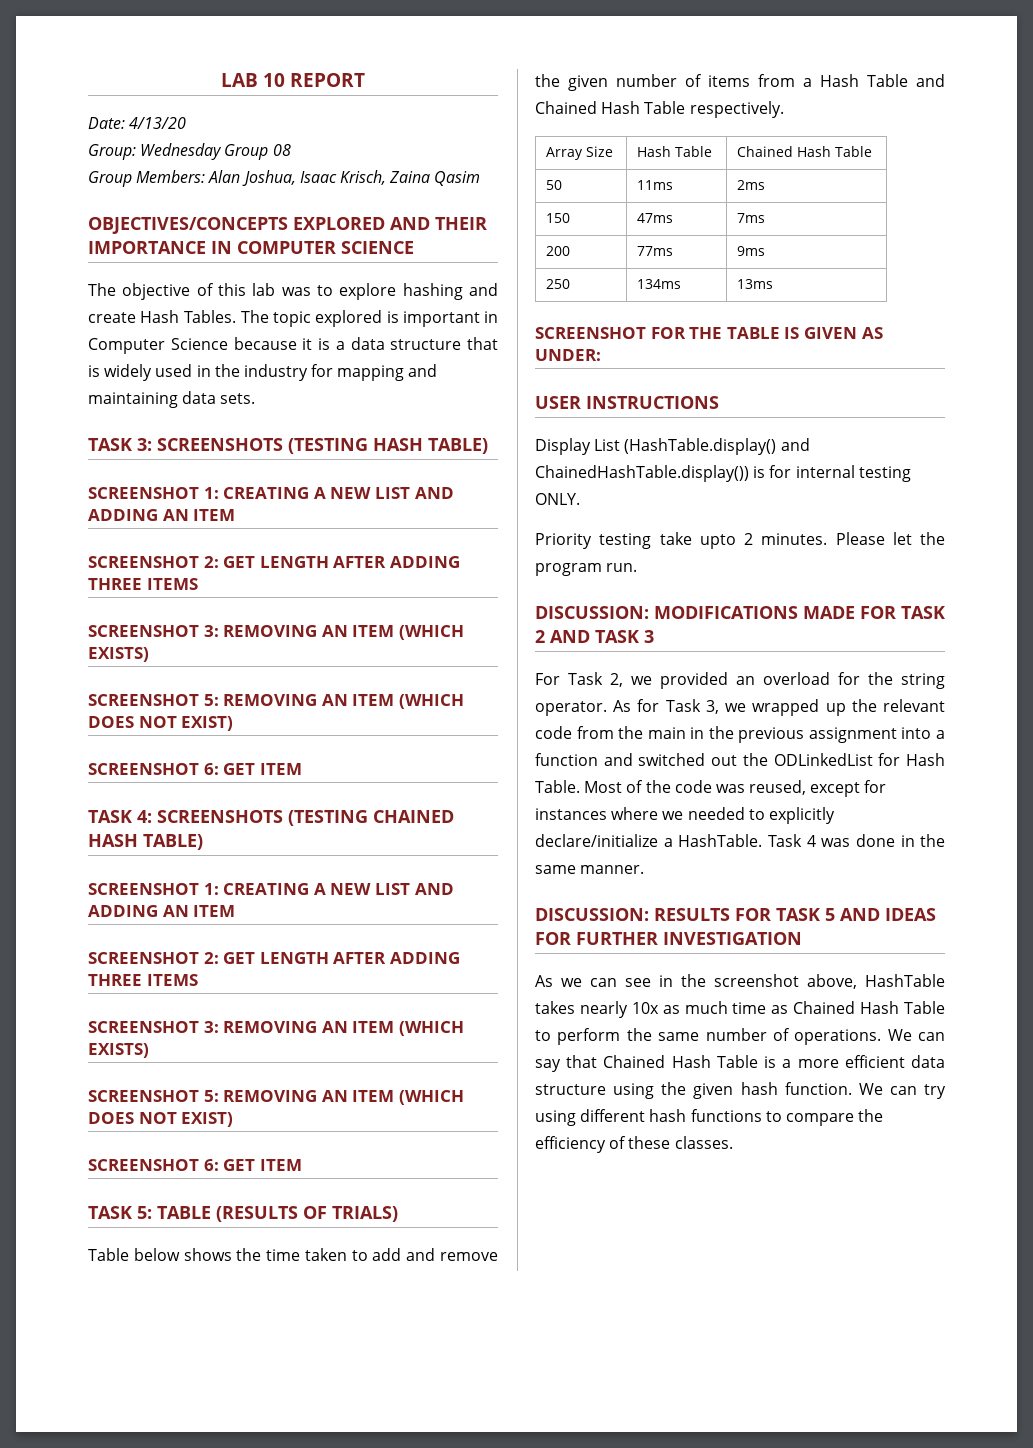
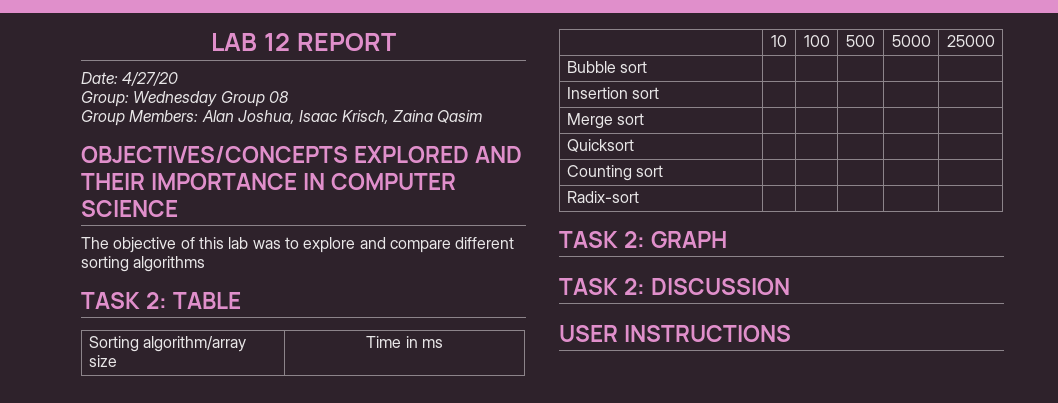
- LAB 10 REPORT
+ LAB 12 REPORT
- Date: 4/13/20
+ Date: 4/27/20
- The objective of this lab was to explore hashing and create Hash Tables. The topic explored is important in Computer Science because it is a data structure that is widely used in the industry for mapping and maintaining data sets.
- TASK 3: SCREENSHOTS (TESTING HASH TABLE)
- SCREENSHOT 1: CREATING A NEW LIST AND ADDING AN ITEM
- SCREENSHOT 2: GET LENGTH AFTER ADDING THREE ITEMS
- SCREENSHOT 3: REMOVING AN ITEM (WHICH EXISTS)
- SCREENSHOT 5: REMOVING AN ITEM (WHICH DOES NOT EXIST)
- SCREENSHOT 6: GET ITEM
- TASK 4: SCREENSHOTS (TESTING CHAINED HASH TABLE)
- SCREENSHOT 1: CREATING A NEW LIST AND ADDING AN ITEM
- SCREENSHOT 2: GET LENGTH AFTER ADDING THREE ITEMS
- SCREENSHOT 3: REMOVING AN ITEM (WHICH EXISTS)
- SCREENSHOT 5: REMOVING AN ITEM (WHICH DOES NOT EXIST)
- SCREENSHOT 6: GET ITEM
- TASK 5: TABLE (RESULTS OF TRIALS)
- Table below shows the time taken to add and remove the given number of items from a Hash Table and Chained Hash Table respectively.
- Array Size | Hash Table | Chained Hash Table
- 50 | 11ms | 2ms
- 150 | 47ms | 7ms
- 200 | 77ms | 9ms
- 250 | 134ms | 13ms
- SCREENSHOT FOR THE TABLE IS GIVEN AS UNDER:
+ The objective of this lab was to explore and compare different sorting algorithms
+ TASK 2: TABLE
+ Sorting algorithm/array size | Time in ms
+ | 10 | 100 | 500 | 5000 | 25000
+ Bubble sort | | | | |
+ Insertion sort | | | | |
+ Merge sort | | | | |
+ Quicksort | | | | |
+ Counting sort | | | | |
+ Radix-sort | | | | |
+ TASK 2: GRAPH
+ TASK 2: DISCUSSION
  USER INSTRUCTIONS
- Display List (HashTable.display() and ChainedHashTable.display()) is for internal testing ONLY.
- Priority testing take upto 2 minutes. Please let the program run.
- DISCUSSION: MODIFICATIONS MADE FOR TASK 2 AND TASK 3
- For Task 2, we provided an overload for the string operator. As for Task 3, we wrapped up the relevant code from the main in the previous assignment into a function and switched out the ODLinkedList for Hash Table. Most of the code was reused, except for instances where we needed to explicitly declare/initialize a HashTable. Task 4 was done in the same manner.
- DISCUSSION: RESULTS FOR TASK 5 AND IDEAS FOR FURTHER INVESTIGATION
- As we can see in the screenshot above, HashTable takes nearly 10x as much time as Chained Hash Table to perform the same number of operations. We can say that Chained Hash Table is a more efficient data structure using the given hash function. We can try using different hash functions to compare the efficiency of these classes.

